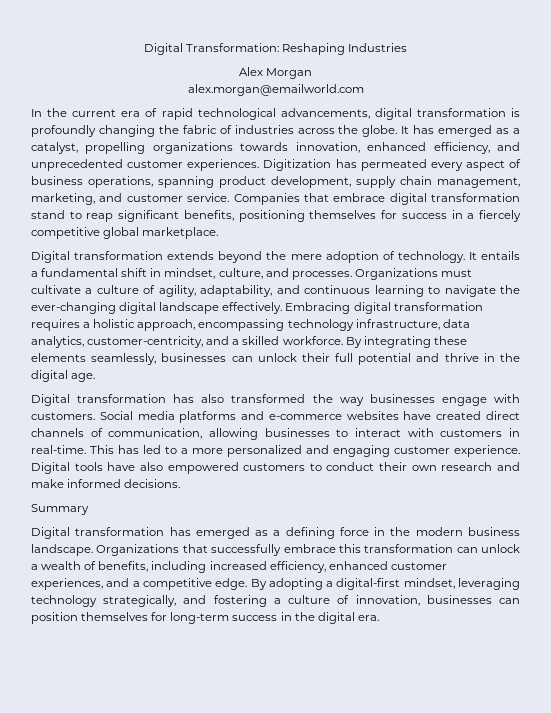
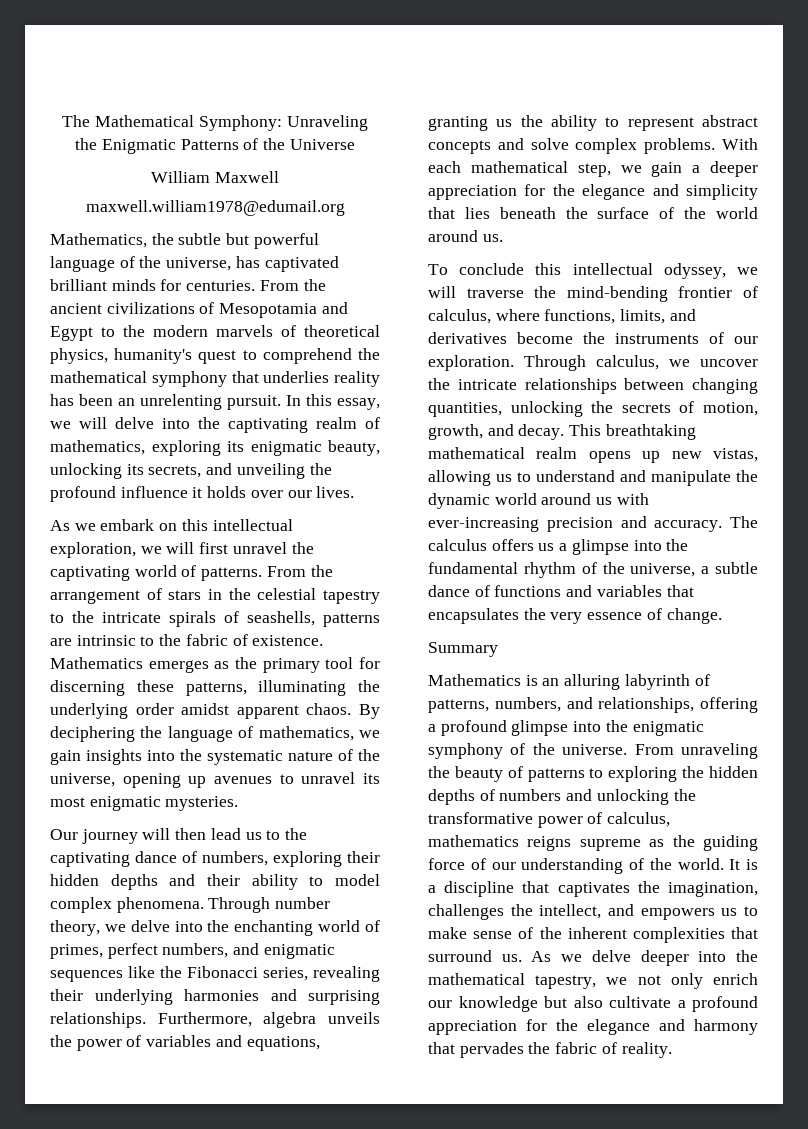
- Digital Transformation: Reshaping Industries
- Alex Morgan
- alex.morgan@emailworld.com
- In the current era of rapid technological advancements, digital transformation is profoundly changing the fabric of industries across the globe. It has emerged as a catalyst, propelling organizations towards innovation, enhanced efficiency, and unprecedented customer experiences. Digitization has permeated every aspect of business operations, spanning product development, supply chain management, marketing, and customer service. Companies that embrace digital transformation stand to reap significant benefits, positioning themselves for success in a fiercely competitive global marketplace.
- Digital transformation extends beyond the mere adoption of technology. It entails a fundamental shift in mindset, culture, and processes. Organizations must cultivate a culture of agility, adaptability, and continuous learning to navigate the ever-changing digital landscape effectively. Embracing digital transformation requires a holistic approach, encompassing technology infrastructure, data analytics, customer-centricity, and a skilled workforce. By integrating these elements seamlessly, businesses can unlock their full potential and thrive in the digital age.
- Digital transformation has also transformed the way businesses engage with customers. Social media platforms and e-commerce websites have created direct channels of communication, allowing businesses to interact with customers in real-time. This has led to a more personalized and engaging customer experience. Digital tools have also empowered customers to conduct their own research and make informed decisions.
+ The Mathematical Symphony: Unraveling the Enigmatic Patterns of the Universe
+ William Maxwell
+ maxwell.william1978@edumail.org
+ Mathematics, the subtle but powerful language of the universe, has captivated brilliant minds for centuries. From the ancient civilizations of Mesopotamia and Egypt to the modern marvels of theoretical physics, humanity's quest to comprehend the mathematical symphony that underlies reality has been an unrelenting pursuit. In this essay, we will delve into the captivating realm of mathematics, exploring its enigmatic beauty, unlocking its secrets, and unveiling the profound influence it holds over our lives.
+ As we embark on this intellectual exploration, we will first unravel the captivating world of patterns. From the arrangement of stars in the celestial tapestry to the intricate spirals of seashells, patterns are intrinsic to the fabric of existence. Mathematics emerges as the primary tool for discerning these patterns, illuminating the underlying order amidst apparent chaos. By deciphering the language of mathematics, we gain insights into the systematic nature of the universe, opening up avenues to unravel its most enigmatic mysteries.
+ Our journey will then lead us to the captivating dance of numbers, exploring their hidden depths and their ability to model complex phenomena. Through number theory, we delve into the enchanting world of primes, perfect numbers, and enigmatic sequences like the Fibonacci series, revealing their underlying harmonies and surprising relationships. Furthermore, algebra unveils the power of variables and equations, granting us the ability to represent abstract concepts and solve complex problems. With each mathematical step, we gain a deeper appreciation for the elegance and simplicity that lies beneath the surface of the world around us.
+ To conclude this intellectual odyssey, we will traverse the mind-bending frontier of calculus, where functions, limits, and derivatives become the instruments of our exploration. Through calculus, we uncover the intricate relationships between changing quantities, unlocking the secrets of motion, growth, and decay. This breathtaking mathematical realm opens up new vistas, allowing us to understand and manipulate the dynamic world around us with ever-increasing precision and accuracy. The calculus offers us a glimpse into the fundamental rhythm of the universe, a subtle dance of functions and variables that encapsulates the very essence of change.
  Summary
- Digital transformation has emerged as a defining force in the modern business landscape. Organizations that successfully embrace this transformation can unlock a wealth of benefits, including increased efficiency, enhanced customer experiences, and a competitive edge. By adopting a digital-first mindset, leveraging technology strategically, and fostering a culture of innovation, businesses can position themselves for long-term success in the digital era.
+ Mathematics is an alluring labyrinth of patterns, numbers, and relationships, offering a profound glimpse into the enigmatic symphony of the universe. From unraveling the beauty of patterns to exploring the hidden depths of numbers and unlocking the transformative power of calculus, mathematics reigns supreme as the guiding force of our understanding of the world. It is a discipline that captivates the imagination, challenges the intellect, and empowers us to make sense of the inherent complexities that surround us. As we delve deeper into the mathematical tapestry, we not only enrich our knowledge but also cultivate a profound appreciation for the elegance and harmony that pervades the fabric of reality.

